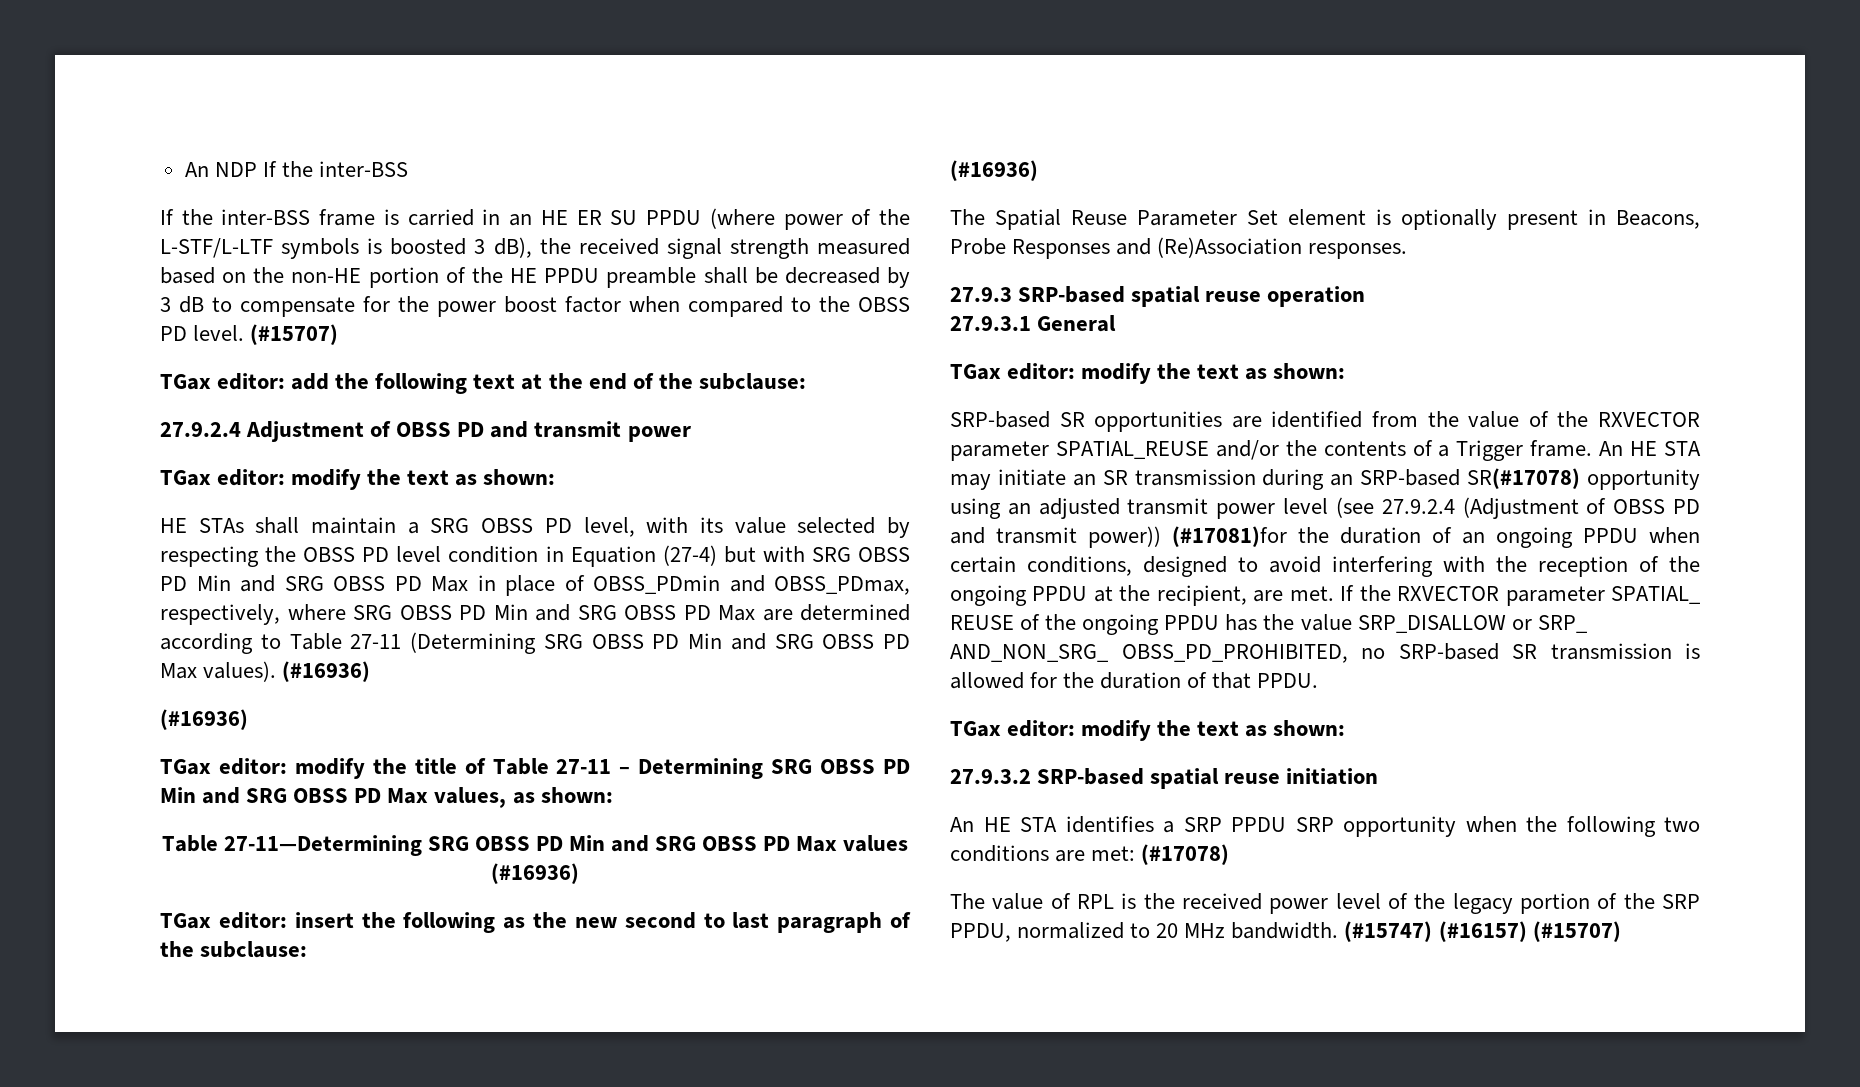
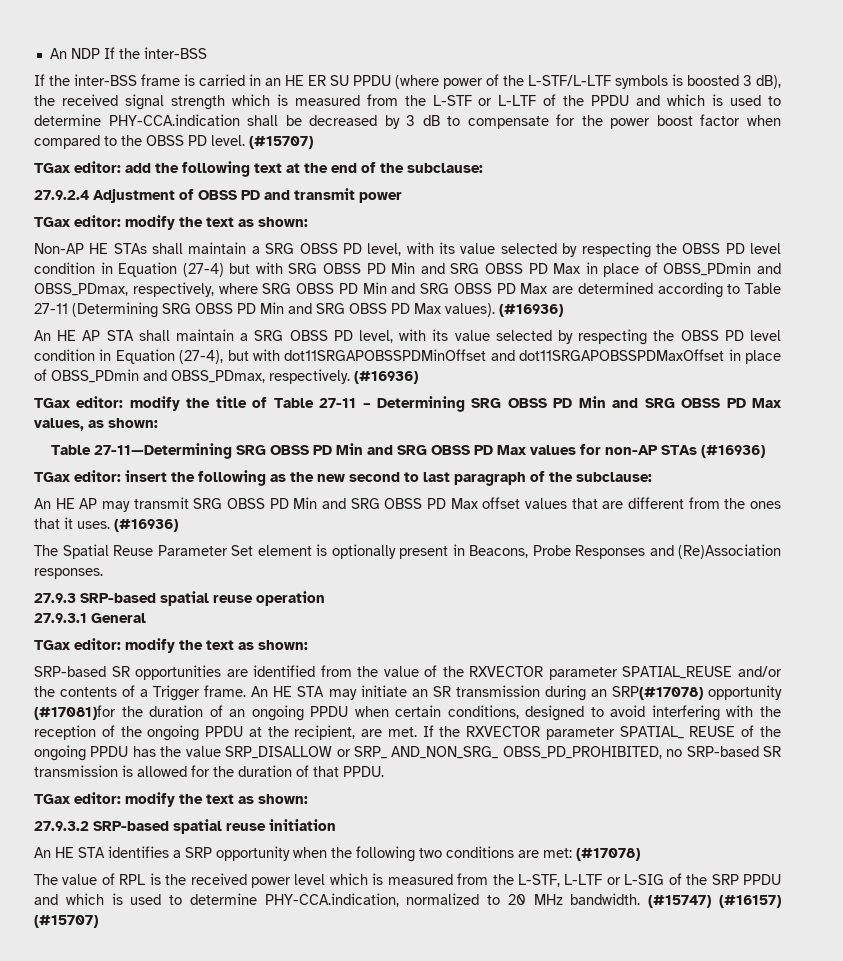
- If the inter-BSS frame is carried in an HE ER SU PPDU (where power of the L-STF/L-LTF symbols is boosted 3 dB), the received signal strength measured based on the non-HE portion of the HE PPDU preamble shall be decreased by 3 dB to compensate for the power boost factor when compared to the OBSS PD level.
+ If the inter-BSS frame is carried in an HE ER SU PPDU (where power of the L-STF/L-LTF symbols is boosted 3 dB), the received signal strength which is measured from the L-STF or L-LTF of the PPDU and which is used to determine PHY-CCA.indication shall be decreased by 3 dB to compensate for the power boost factor when compared to the OBSS PD level.
- HE STAs shall maintain a SRG OBSS PD level, with its value selected by respecting the OBSS PD level condition in Equation (27-4) but with SRG OBSS PD Min and SRG OBSS PD Max in place of OBSS_PDmin and OBSS_PDmax, respectively, where SRG OBSS PD Min and SRG OBSS PD Max are determined according to Table 27-11 (Determining SRG OBSS PD Min and SRG OBSS PD Max values).
+ Non-AP HE STAs shall maintain a SRG OBSS PD level, with its value selected by respecting the OBSS PD level condition in Equation (27-4) but with SRG OBSS PD Min and SRG OBSS PD Max in place of OBSS_PDmin and OBSS_PDmax, respectively, where SRG OBSS PD Min and SRG OBSS PD Max are determined according to Table 27-11 (Determining SRG OBSS PD Min and SRG OBSS PD Max values).
+ An HE AP STA shall maintain a SRG OBSS PD level, with its value selected by respecting the OBSS PD level condition in Equation (27-4), but with dot11SRGAPOBSSPDMinOffset and dot11SRGAPOBSSPDMaxOffset in place of OBSS_PDmin and OBSS_PDmax, respectively.
- Table 27-11—Determining SRG OBSS PD Min and SRG OBSS PD Max values (#16936)
+ Table 27-11—Determining SRG OBSS PD Min and SRG OBSS PD Max values for non-AP STAs (#16936)
+ An HE AP may transmit SRG OBSS PD Min and SRG OBSS PD Max offset values that are different from the ones that it uses.
- An HE STA may initiate an SR transmission during an SRP-based SR(#17078) opportunity using an adjusted transmit power level (see 27.9.2.4 (Adjustment of OBSS PD and transmit power)) (#17081)for the duration of an ongoing PPDU when certain conditions, designed to avoid interfering with the reception of the ongoing PPDU at the recipient, are met.
+ An HE STA may initiate an SR transmission during an SRP(#17078) opportunity (#17081)for the duration of an ongoing PPDU when certain conditions, designed to avoid interfering with the reception of the ongoing PPDU at the recipient, are met.
- An HE STA identifies a SRP PPDU SRP opportunity when the following two conditions are met: (#17078)
+ An HE STA identifies a SRP opportunity when the following two conditions are met: (#17078)
- The value of RPL is the received power level of the legacy portion of the SRP PPDU, normalized to 20 MHz bandwidth.
+ The value of RPL is the received power level which is measured from the L-STF, L-LTF or L-SIG of the SRP PPDU and which is used to determine PHY-CCA.indication, normalized to 20 MHz bandwidth.

